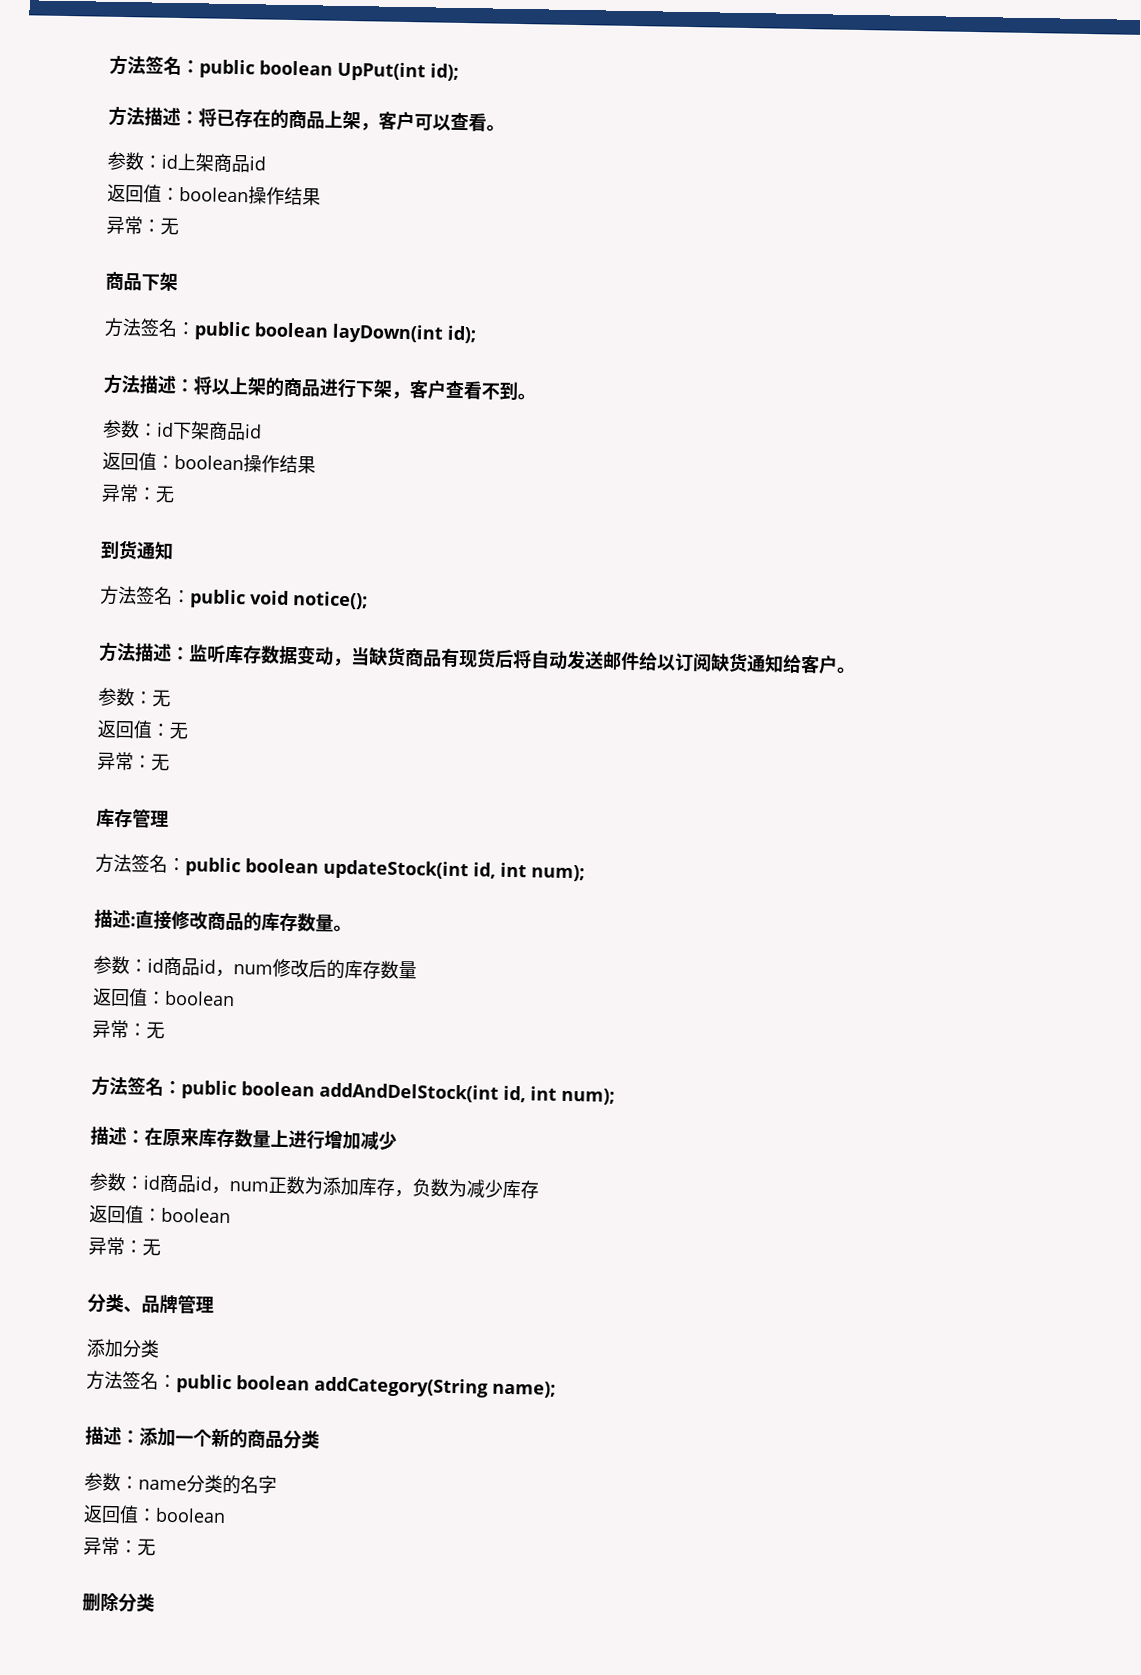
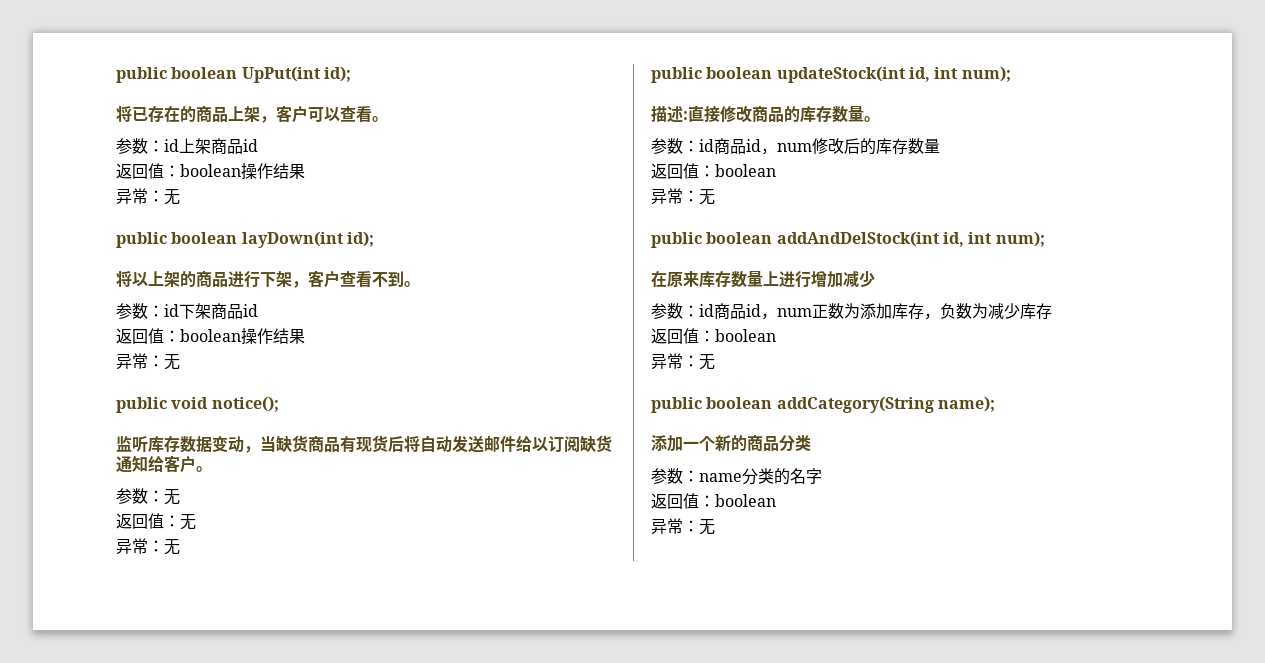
- 方法签名：public boolean UpPut(int id);
+ public boolean UpPut(int id);
- 方法描述：将已存在的商品上架，客户可以查看。
+ 将已存在的商品上架，客户可以查看。
- 商品下架
- 方法签名：public boolean layDown(int id);
+ public boolean layDown(int id);
- 方法描述：将以上架的商品进行下架，客户查看不到。
+ 将以上架的商品进行下架，客户查看不到。
- 到货通知
- 方法签名：public void notice();
+ public void notice();
- 方法描述：监听库存数据变动，当缺货商品有现货后将自动发送邮件给以订阅缺货通知给客户。
+ 监听库存数据变动，当缺货商品有现货后将自动发送邮件给以订阅缺货通知给客户。
- 库存管理
- 方法签名：public boolean updateStock(int id, int num);
+ public boolean updateStock(int id, int num);
- 方法签名：public boolean addAndDelStock(int id, int num);
+ public boolean addAndDelStock(int id, int num);
- 描述：在原来库存数量上进行增加减少
+ 在原来库存数量上进行增加减少
- 分类、品牌管理
- 添加分类
- 方法签名：public boolean addCategory(String name);
+ public boolean addCategory(String name);
- 描述：添加一个新的商品分类
+ 添加一个新的商品分类
- 删除分类

